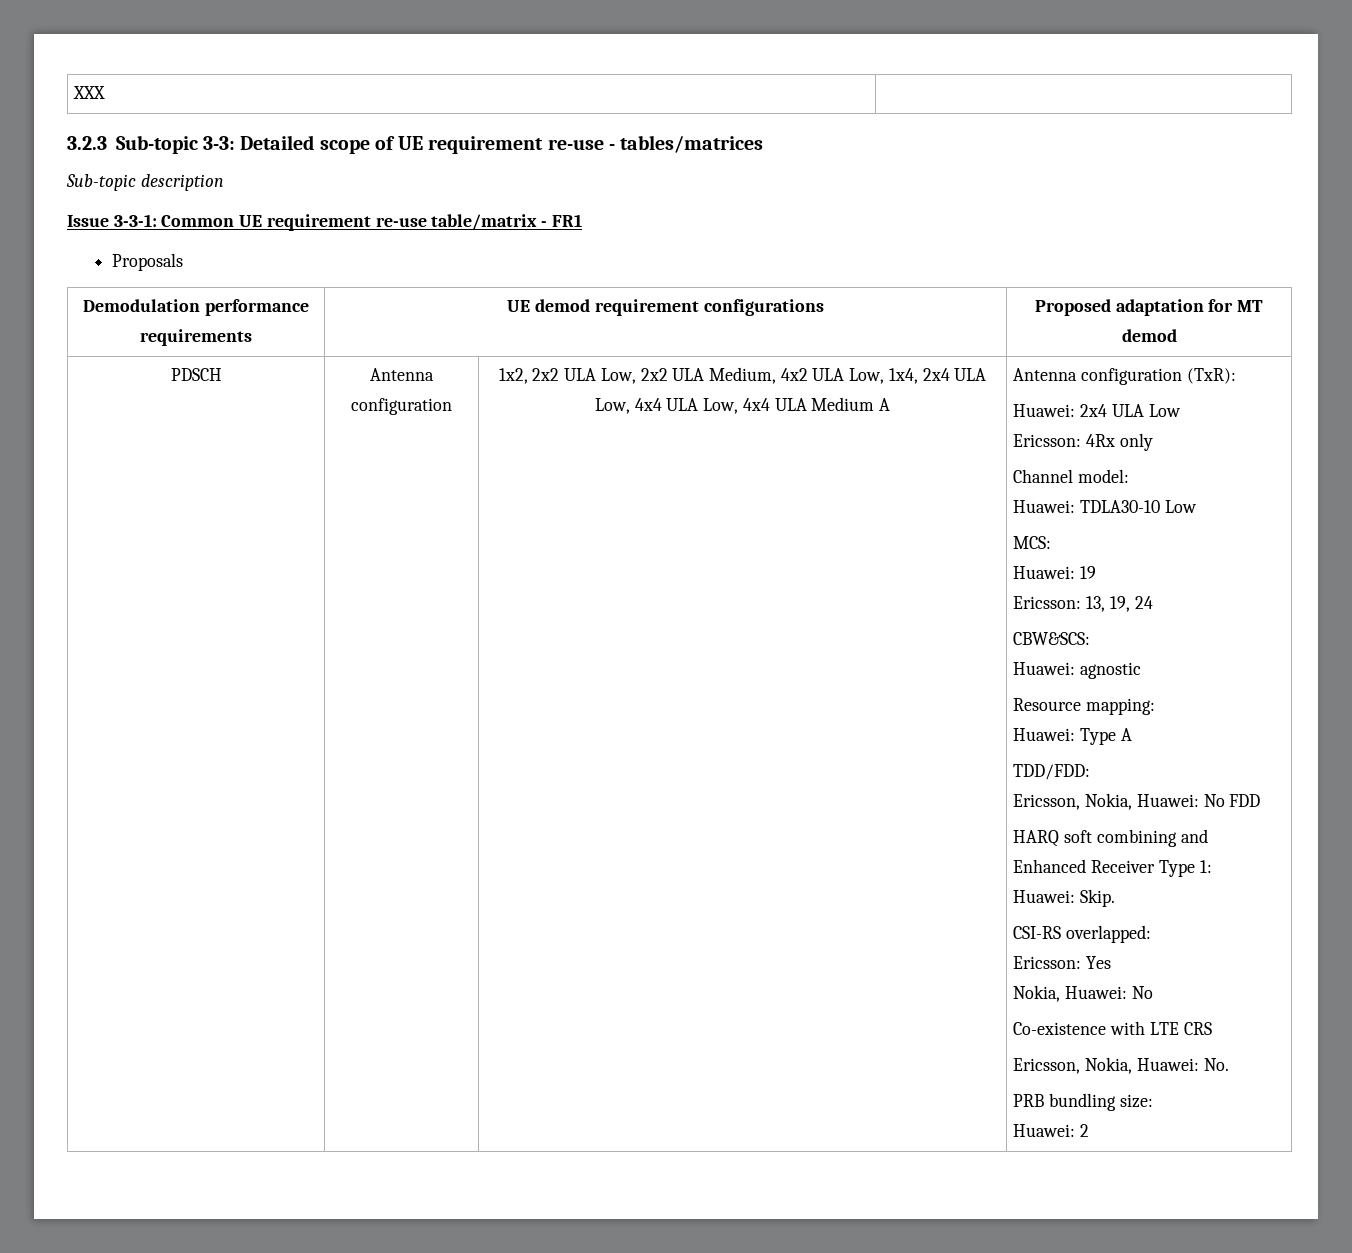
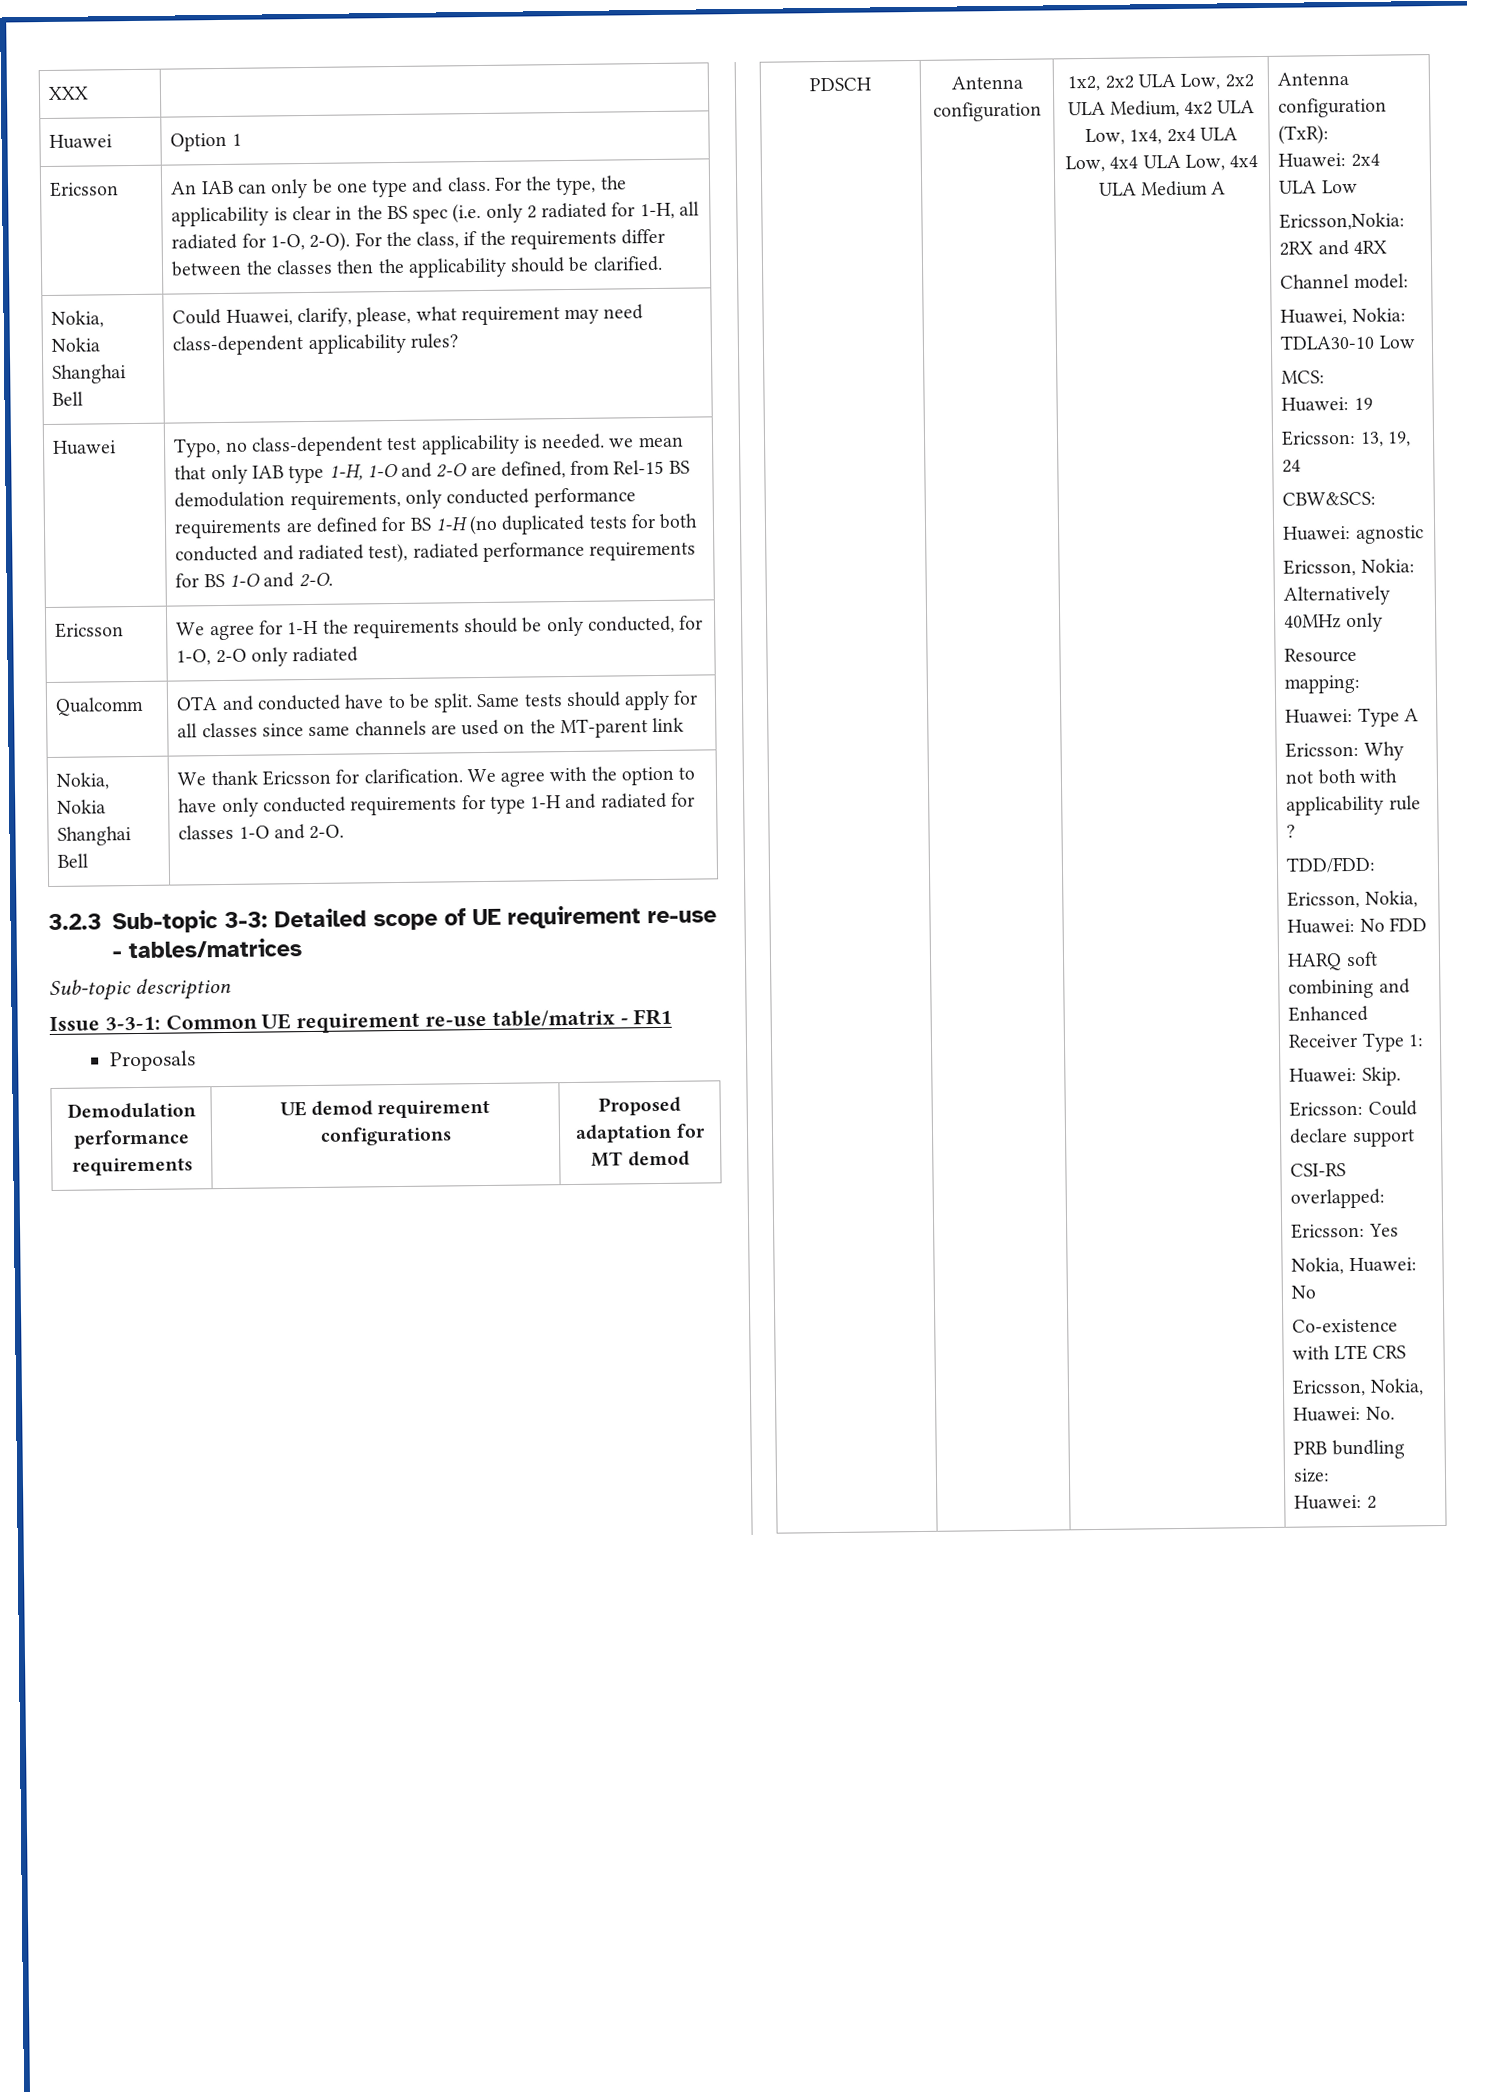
+ Huawei | Option 1
+ Ericsson | An IAB can only be one type and class. For the type, the applicability is clear in the BS spec (i.e. only 2 radiated for 1-H, all radiated for 1-O, 2-O). For the class, if the requirements differ between the classes then the applicability should be clarified.
+ Nokia, Nokia Shanghai Bell | Could Huawei, clarify, please, what requirement may need class-dependent applicability rules?
+ Huawei | Typo, no class-dependent test applicability is needed. we mean that only IAB type 1-H, 1-O and 2-O are defined, from Rel-15 BS demodulation requirements, only conducted performance requirements are defined for BS 1-H (no duplicated tests for both conducted and radiated test), radiated performance requirements for BS 1-O and 2-O.
+ Ericsson | We agree for 1-H the requirements should be only conducted, for 1-O, 2-O only radiated
+ Qualcomm | OTA and conducted have to be split. Same tests should apply for all classes since same channels are used on the MT-parent link
+ Nokia, Nokia Shanghai Bell | We thank Ericsson for clarification. We agree with the option to have only conducted requirements for type 1-H and radiated for classes 1-O and 2-O.
- Ericsson: 4Rx only
+ Ericsson,Nokia: 2RX and 4RX
- Huawei: TDLA30-10 Low
+ Huawei, Nokia: TDLA30-10 Low
+ Ericsson, Nokia: Alternatively 40MHz only
+ Ericsson: Why not both with applicability rule ?
+ Ericsson: Could declare support

